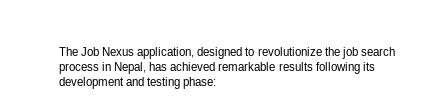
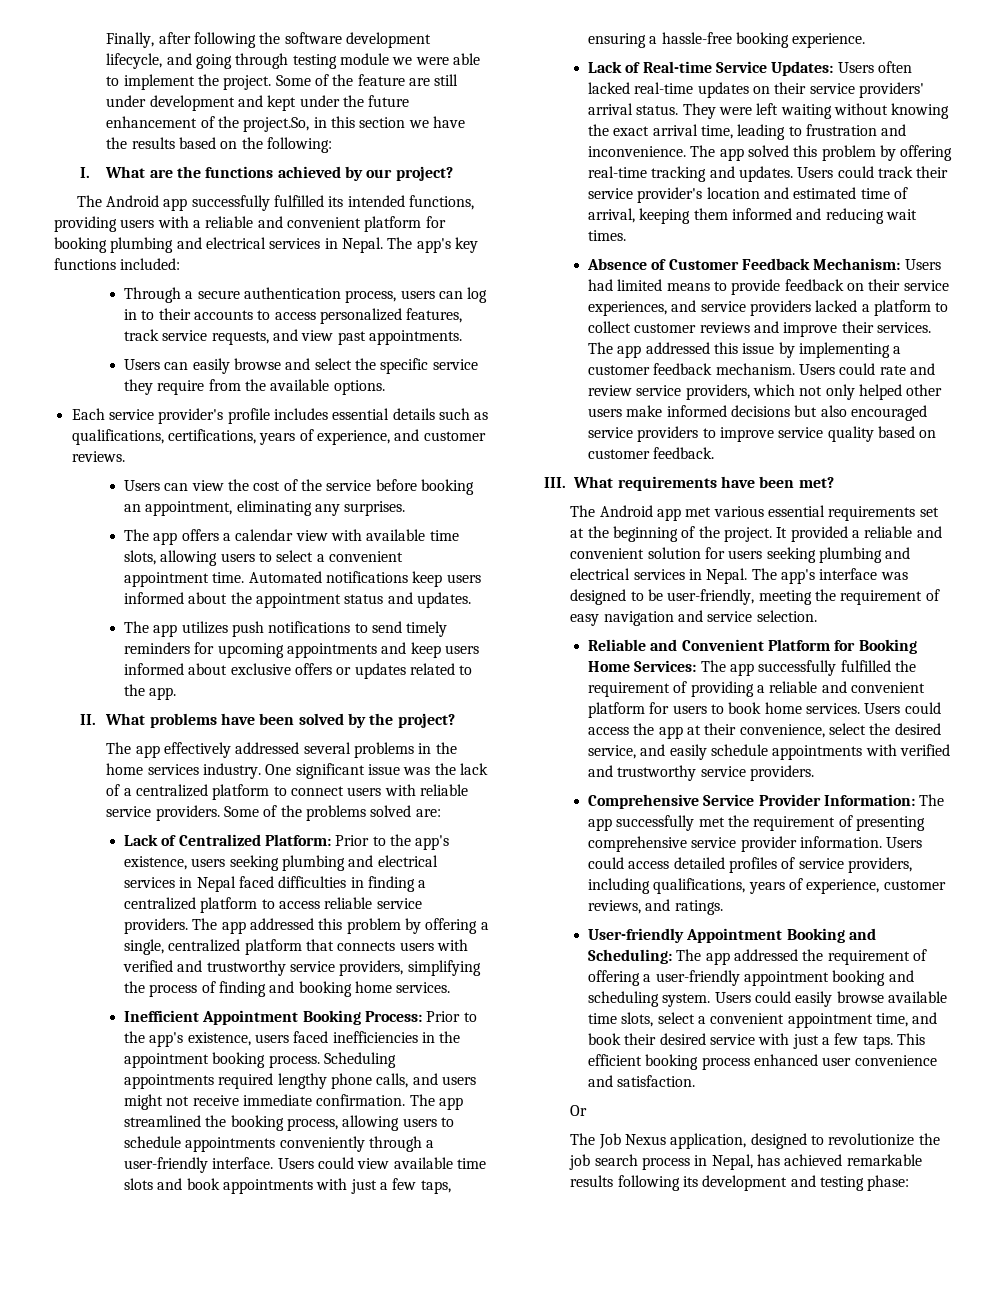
+ Finally, after following the software development lifecycle, and going through testing module we were able to implement the project. Some of the feature are still under development and kept under the future enhancement of the project.So, in this section we have the results based on the following:
+ I. What are the functions achieved by our project?
+ The Android app successfully fulfilled its intended functions, providing users with a reliable and convenient platform for booking plumbing and electrical services in Nepal. The app's key functions included:
+ Through a secure authentication process, users can log in to their accounts to access personalized features, track service requests, and view past appointments.
+ Users can easily browse and select the specific service they require from the available options.
+ Each service provider's profile includes essential details such as qualifications, certifications, years of experience, and customer reviews.
+ Users can view the cost of the service before booking an appointment, eliminating any surprises.
+ The app offers a calendar view with available time slots, allowing users to select a convenient appointment time. Automated notifications keep users informed about the appointment status and updates.
+ The app utilizes push notifications to send timely reminders for upcoming appointments and keep users informed about exclusive offers or updates related to the app.
+ II. What problems have been solved by the project?
+ The app effectively addressed several problems in the home services industry. One significant issue was the lack of a centralized platform to connect users with reliable service providers. Some of the problems solved are:
+ Lack of Centralized Platform: Prior to the app's existence, users seeking plumbing and electrical services in Nepal faced difficulties in finding a centralized platform to access reliable service providers. The app addressed this problem by offering a single, centralized platform that connects users with verified and trustworthy service providers, simplifying the process of finding and booking home services.
+ Inefficient Appointment Booking Process: Prior to the app's existence, users faced inefficiencies in the appointment booking process. Scheduling appointments required lengthy phone calls, and users might not receive immediate confirmation. The app streamlined the booking process, allowing users to schedule appointments conveniently through a user-friendly interface. Users could view available time slots and book appointments with just a few taps, ensuring a hassle-free booking experience.
+ Lack of Real-time Service Updates: Users often lacked real-time updates on their service providers' arrival status. They were left waiting without knowing the exact arrival time, leading to frustration and inconvenience. The app solved this problem by offering real-time tracking and updates. Users could track their service provider's location and estimated time of arrival, keeping them informed and reducing wait times.
+ Absence of Customer Feedback Mechanism: Users had limited means to provide feedback on their service experiences, and service providers lacked a platform to collect customer reviews and improve their services. The app addressed this issue by implementing a customer feedback mechanism. Users could rate and review service providers, which not only helped other users make informed decisions but also encouraged service providers to improve service quality based on customer feedback.
+ III. What requirements have been met?
+ The Android app met various essential requirements set at the beginning of the project. It provided a reliable and convenient solution for users seeking plumbing and electrical services in Nepal. The app's interface was designed to be user-friendly, meeting the requirement of easy navigation and service selection.
+ Reliable and Convenient Platform for Booking Home Services: The app successfully fulfilled the requirement of providing a reliable and convenient platform for users to book home services. Users could access the app at their convenience, select the desired service, and easily schedule appointments with verified and trustworthy service providers.
+ Comprehensive Service Provider Information: The app successfully met the requirement of presenting comprehensive service provider information. Users could access detailed profiles of service providers, including qualifications, years of experience, customer reviews, and ratings.
+ User-friendly Appointment Booking and Scheduling: The app addressed the requirement of offering a user-friendly appointment booking and scheduling system. Users could easily browse available time slots, select a convenient appointment time, and book their desired service with just a few taps. This efficient booking process enhanced user convenience and satisfaction.
+ Or

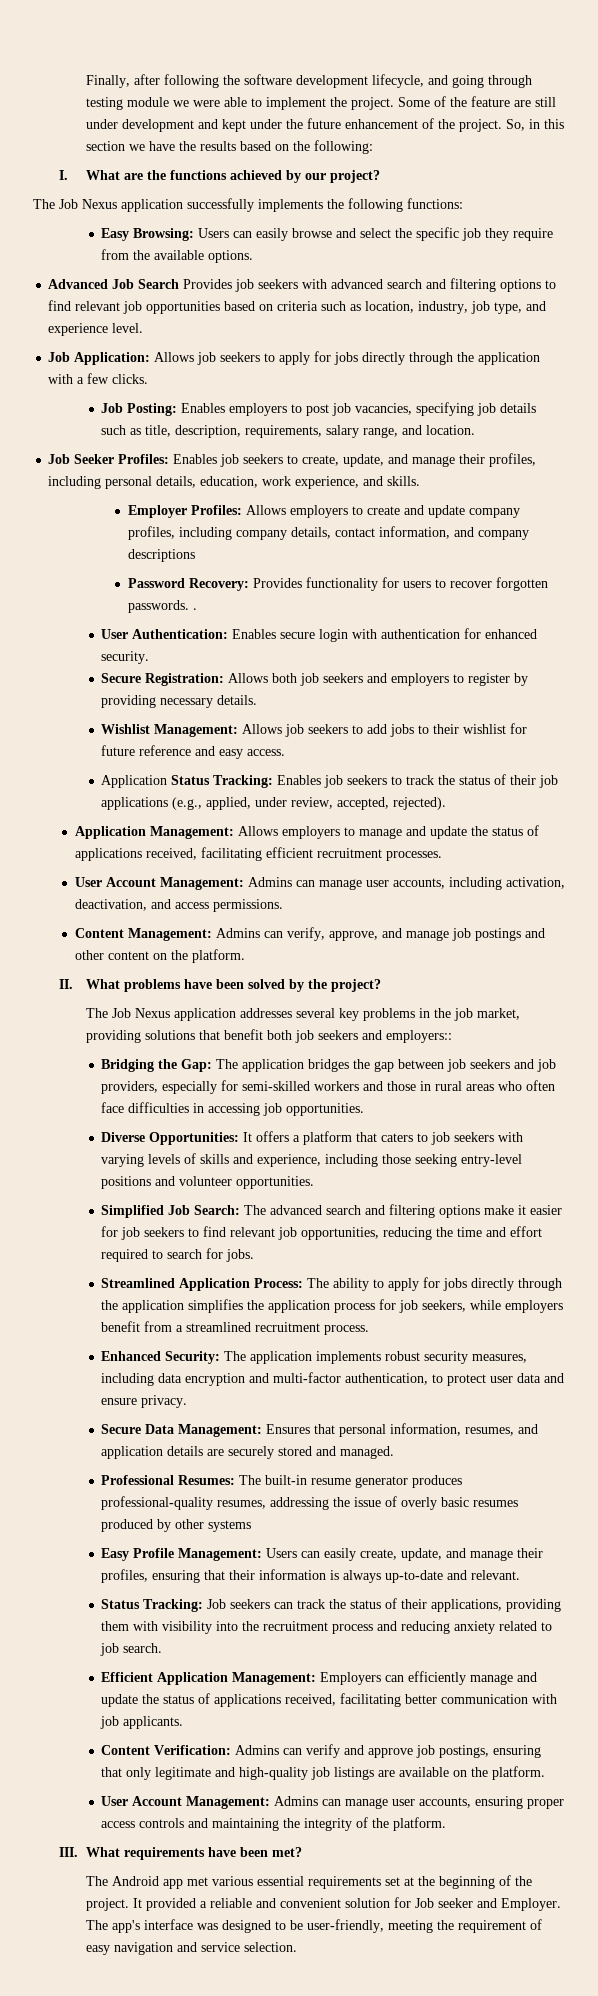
- Some of the feature are still under development and kept under the future enhancement of the project.So, in this section we have the results based on the following:
+ Some of the feature are still under development and kept under the future enhancement of the project. So, in this section we have the results based on the following:
- The Android app successfully fulfilled its intended functions, providing users with a reliable and convenient platform for booking plumbing and electrical services in Nepal. The app's key functions included:
- Through a secure authentication process, users can log in to their accounts to access personalized features, track service requests, and view past appointments.
- Users can easily browse and select the specific service they require from the available options.
+ The Job Nexus application successfully implements the following functions:
+ Easy Browsing: Users can easily browse and select the specific job they require from the available options.
- Each service provider's profile includes essential details such as qualifications, certifications, years of experience, and customer reviews.
- Users can view the cost of the service before booking an appointment, eliminating any surprises.
- The app offers a calendar view with available time slots, allowing users to select a convenient appointment time. Automated notifications keep users informed about the appointment status and updates.
- The app utilizes push notifications to send timely reminders for upcoming appointments and keep users informed about exclusive offers or updates related to the app.
+ Advanced Job Search Provides job seekers with advanced search and filtering options to find relevant job opportunities based on criteria such as location, industry, job type, and experience level.
+ Job Application: Allows job seekers to apply for jobs directly through the application with a few clicks.
+ Job Posting: Enables employers to post job vacancies, specifying job details such as title, description, requirements, salary range, and location.
+ Job Seeker Profiles: Enables job seekers to create, update, and manage their profiles, including personal details, education, work experience, and skills.
+ Employer Profiles: Allows employers to create and update company profiles, including company details, contact information, and company descriptions
+ Password Recovery: Provides functionality for users to recover forgotten passwords. .
+ User Authentication: Enables secure login with authentication for enhanced security.
+ Secure Registration: Allows both job seekers and employers to register by providing necessary details.
+ Wishlist Management: Allows job seekers to add jobs to their wishlist for future reference and easy access.
+ Application Status Tracking: Enables job seekers to track the status of their job applications (e.g., applied, under review, accepted, rejected).
+ Application Management: Allows employers to manage and update the status of applications received, facilitating efficient recruitment processes.
+ User Account Management: Admins can manage user accounts, including activation, deactivation, and access permissions.
+ Content Management: Admins can verify, approve, and manage job postings and other content on the platform.
- The app effectively addressed several problems in the home services industry. One significant issue was the lack of a centralized platform to connect users with reliable service providers. Some of the problems solved are:
- Lack of Centralized Platform: Prior to the app's existence, users seeking plumbing and electrical services in Nepal faced difficulties in finding a centralized platform to access reliable service providers. The app addressed this problem by offering a single, centralized platform that connects users with verified and trustworthy service providers, simplifying the process of finding and booking home services.
- Inefficient Appointment Booking Process: Prior to the app's existence, users faced inefficiencies in the appointment booking process. Scheduling appointments required lengthy phone calls, and users might not receive immediate confirmation. The app streamlined the booking process, allowing users to schedule appointments conveniently through a user-friendly interface. Users could view available time slots and book appointments with just a few taps, ensuring a hassle-free booking experience.
- Lack of Real-time Service Updates: Users often lacked real-time updates on their service providers' arrival status. They were left waiting without knowing the exact arrival time, leading to frustration and inconvenience. The app solved this problem by offering real-time tracking and updates. Users could track their service provider's location and estimated time of arrival, keeping them informed and reducing wait times.
- Absence of Customer Feedback Mechanism: Users had limited means to provide feedback on their service experiences, and service providers lacked a platform to collect customer reviews and improve their services. The app addressed this issue by implementing a customer feedback mechanism. Users could rate and review service providers, which not only helped other users make informed decisions but also encouraged service providers to improve service quality based on customer feedback.
+ The Job Nexus application addresses several key problems in the job market, providing solutions that benefit both job seekers and employers::
+ Bridging the Gap: The application bridges the gap between job seekers and job providers, especially for semi-skilled workers and those in rural areas who often face difficulties in accessing job opportunities.
+ Diverse Opportunities: It offers a platform that caters to job seekers with varying levels of skills and experience, including those seeking entry-level positions and volunteer opportunities.
+ Simplified Job Search: The advanced search and filtering options make it easier for job seekers to find relevant job opportunities, reducing the time and effort required to search for jobs.
+ Streamlined Application Process: The ability to apply for jobs directly through the application simplifies the application process for job seekers, while employers benefit from a streamlined recruitment process.
+ Enhanced Security: The application implements robust security measures, including data encryption and multi-factor authentication, to protect user data and ensure privacy.
+ Secure Data Management: Ensures that personal information, resumes, and application details are securely stored and managed.
+ Professional Resumes: The built-in resume generator produces professional-quality resumes, addressing the issue of overly basic resumes produced by other systems
+ Easy Profile Management: Users can easily create, update, and manage their profiles, ensuring that their information is always up-to-date and relevant.
+ Status Tracking: Job seekers can track the status of their applications, providing them with visibility into the recruitment process and reducing anxiety related to job search.
+ Efficient Application Management: Employers can efficiently manage and update the status of applications received, facilitating better communication with job applicants.
+ Content Verification: Admins can verify and approve job postings, ensuring that only legitimate and high-quality job listings are available on the platform.
+ User Account Management: Admins can manage user accounts, ensuring proper access controls and maintaining the integrity of the platform.
- It provided a reliable and convenient solution for users seeking plumbing and electrical services in Nepal.
+ It provided a reliable and convenient solution for Job seeker and Employer.
- Reliable and Convenient Platform for Booking Home Services: The app successfully fulfilled the requirement of providing a reliable and convenient platform for users to book home services. Users could access the app at their convenience, select the desired service, and easily schedule appointments with verified and trustworthy service providers.
- Comprehensive Service Provider Information: The app successfully met the requirement of presenting comprehensive service provider information. Users could access detailed profiles of service providers, including qualifications, years of experience, customer reviews, and ratings.
- User-friendly Appointment Booking and Scheduling: The app addressed the requirement of offering a user-friendly appointment booking and scheduling system. Users could easily browse available time slots, select a convenient appointment time, and book their desired service with just a few taps. This efficient booking process enhanced user convenience and satisfaction.
- Or
- The Job Nexus application, designed to revolutionize the job search process in Nepal, has achieved remarkable results following its development and testing phase:

